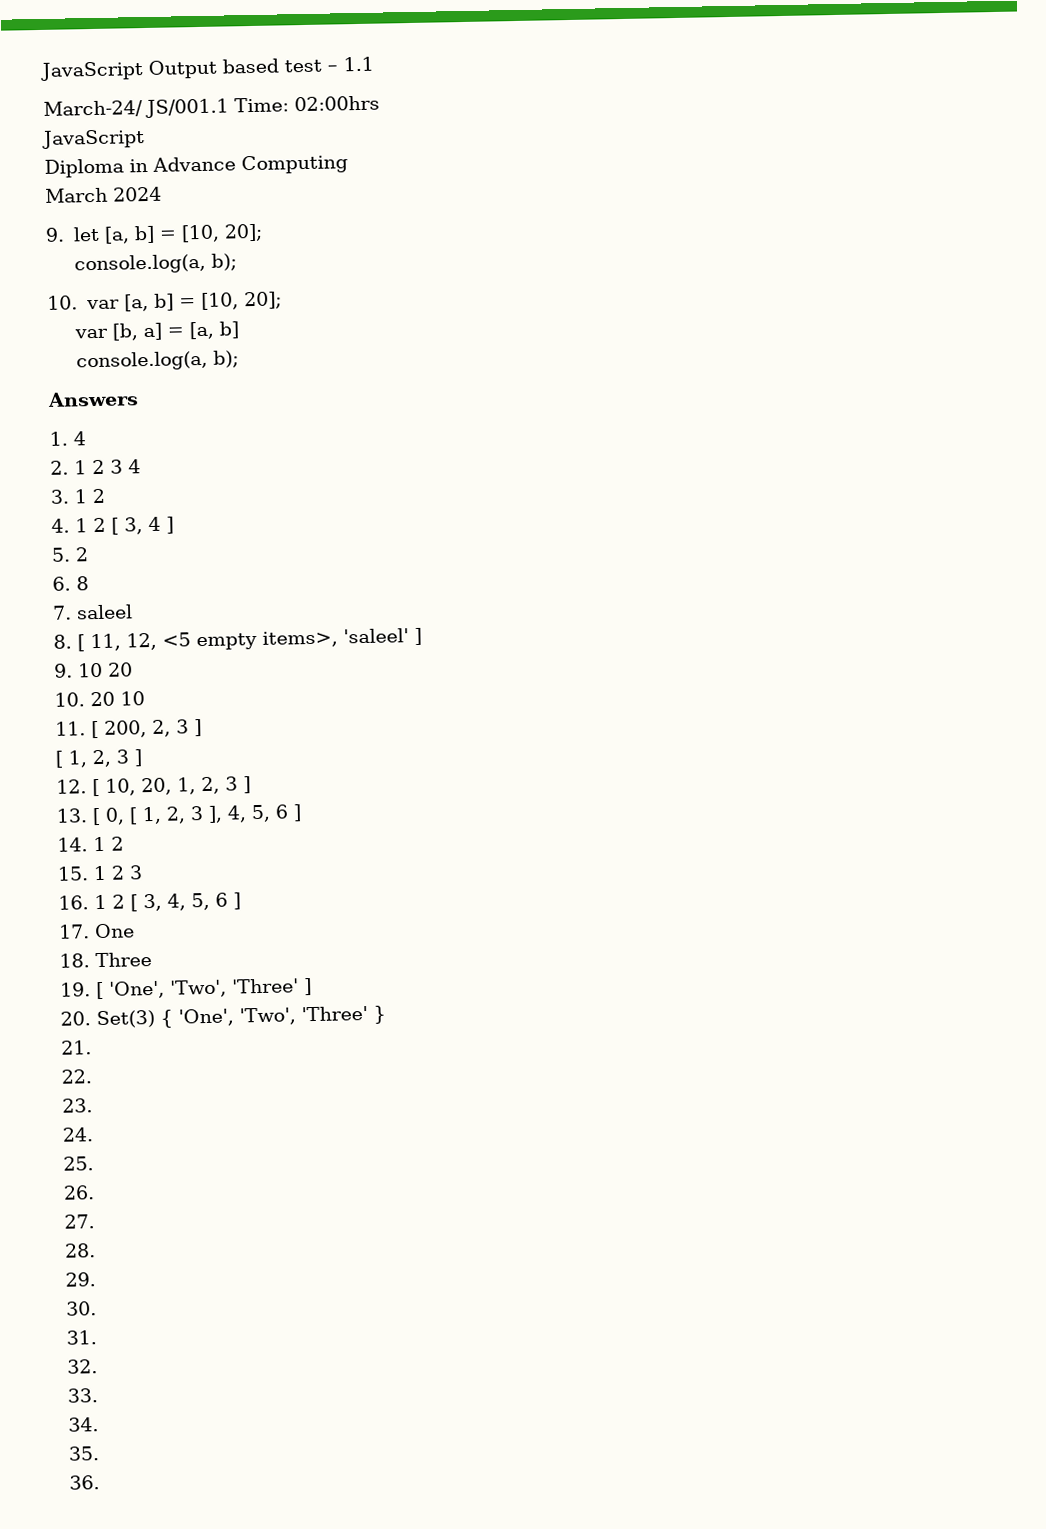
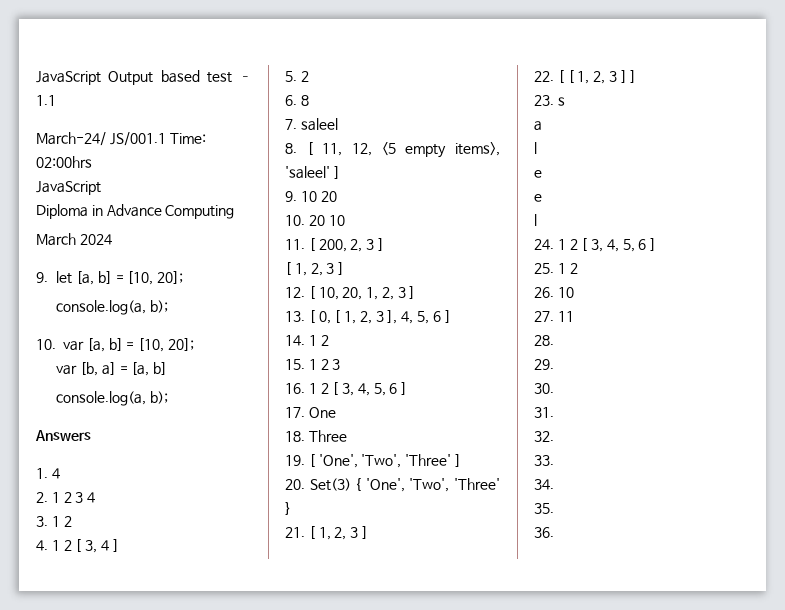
- 21.
- 22.
- 23.
- 24.
+ 21. [ 1, 2, 3 ]
+ 22. [ [ 1, 2, 3 ] ]
+ 23. s
+ a
+ l
+ e
+ e
+ l
+ 24. 1 2 [ 3, 4, 5, 6 ]
- 25.
+ 25. 1 2
- 26.
+ 26. 10
- 27.
+ 27. 11

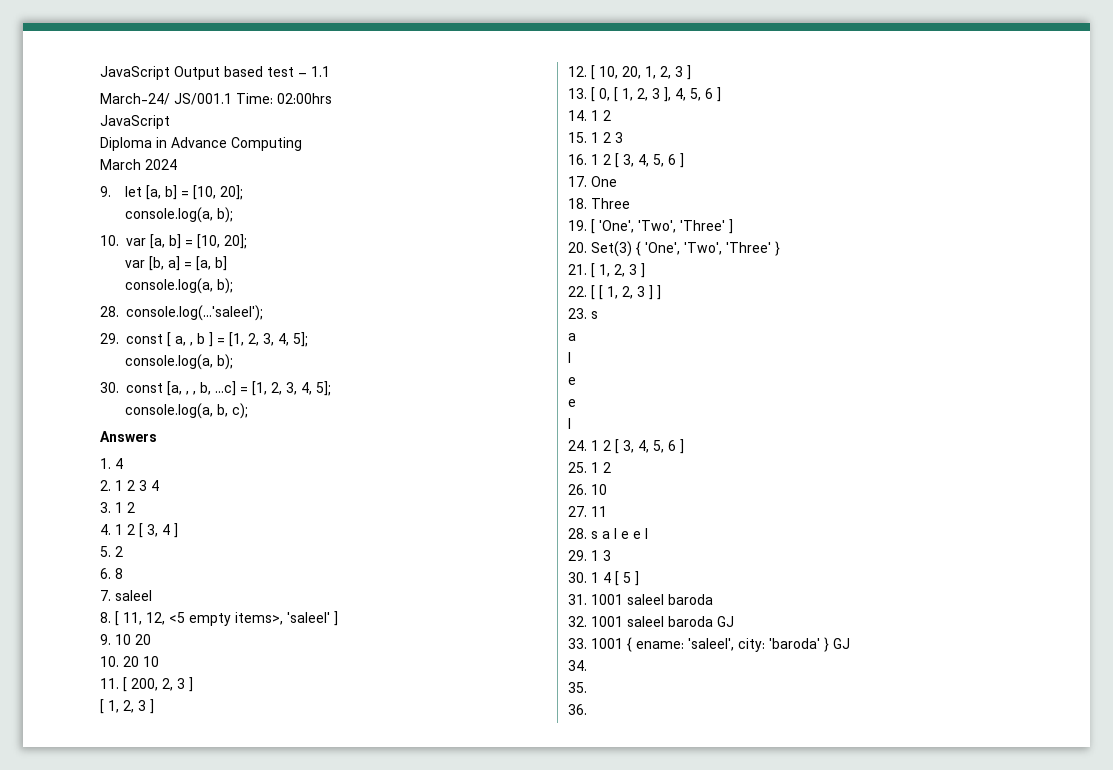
+ 28. console.log(...'saleel');
+ 29. const [ a, , b ] = [1, 2, 3, 4, 5];
+ console.log(a, b);
+ 30. const [a, , , b, ...c] = [1, 2, 3, 4, 5];
+ console.log(a, b, c);
- 28.
- 29.
- 30.
- 31.
- 32.
- 33.
+ 28. s a l e e l
+ 29. 1 3
+ 30. 1 4 [ 5 ]
+ 31. 1001 saleel baroda
+ 32. 1001 saleel baroda GJ
+ 33. 1001 { ename: 'saleel', city: 'baroda' } GJ

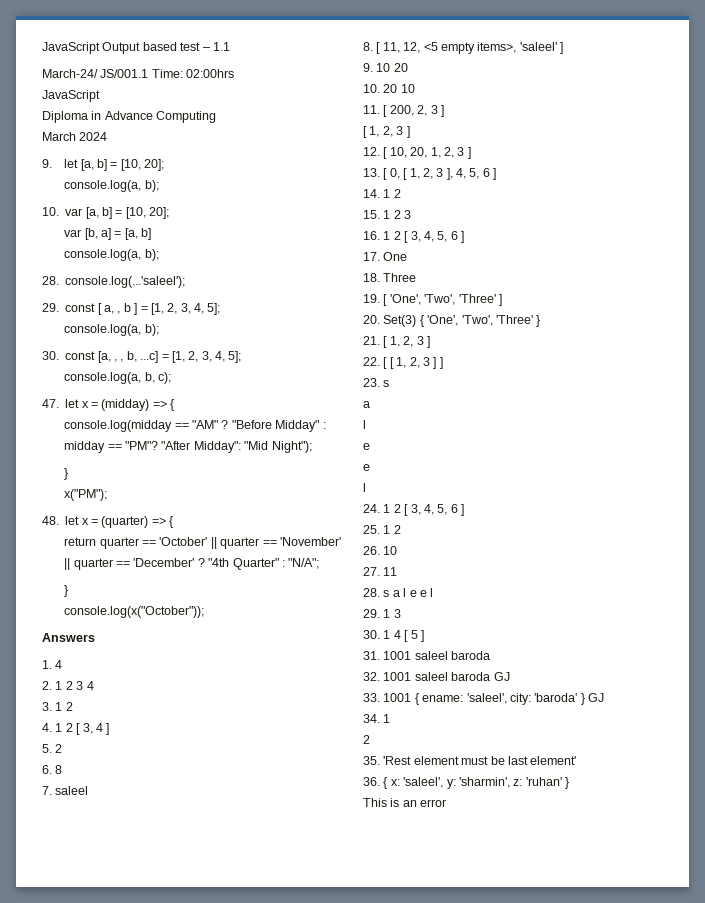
+ 47. let x = (midday) => {
+ console.log(midday == "AM" ? "Before Midday" : midday == "PM"? "After Midday": "Mid Night");
+ }
+ x("PM");
+ 48. let x = (quarter) => {
+ return quarter == 'October' || quarter == 'November' || quarter == 'December' ? "4th Quarter" : "N/A";
+ }
+ console.log(x("October"));
- 34.
+ 34. 1
+ 2
- 35.
- 36.
+ 35. 'Rest element must be last element'
+ 36. { x: 'saleel', y: 'sharmin', z: 'ruhan' }
+ This is an error

